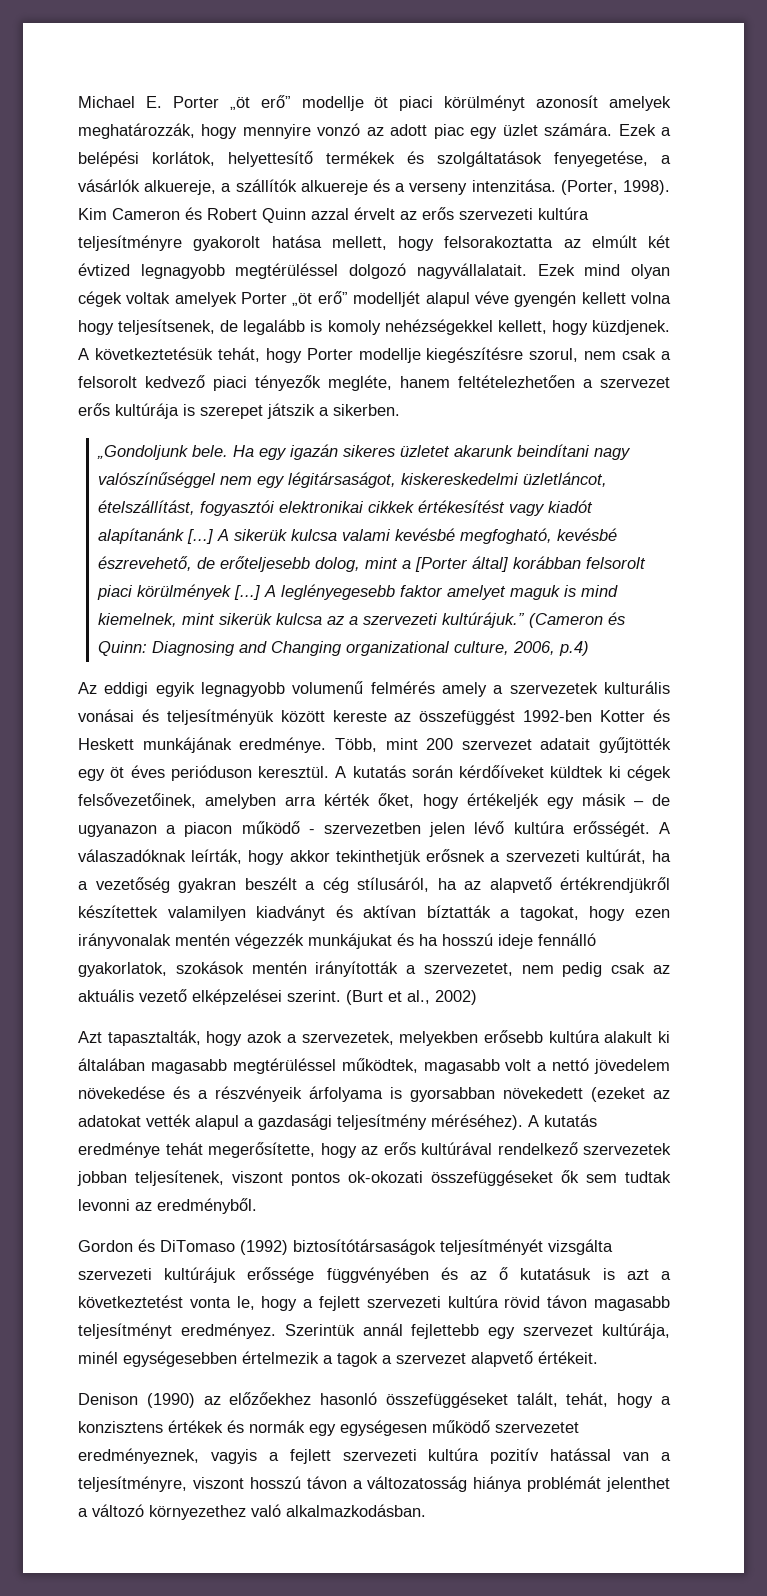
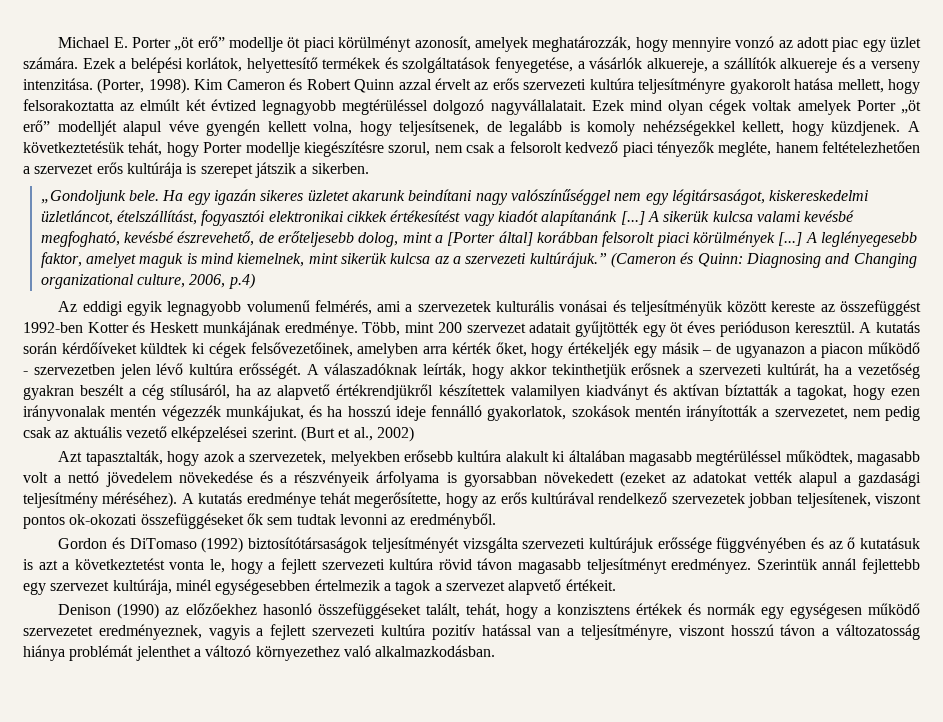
- Michael E. Porter „öt erő” modellje öt piaci körülményt azonosít amelyek meghatározzák, hogy mennyire vonzó az adott piac egy üzlet számára.
+ Michael E. Porter „öt erő” modellje öt piaci körülményt azonosít, amelyek meghatározzák, hogy mennyire vonzó az adott piac egy üzlet számára.
- Ezek mind olyan cégek voltak amelyek Porter „öt erő” modelljét alapul véve gyengén kellett volna hogy teljesítsenek, de legalább is komoly nehézségekkel kellett, hogy küzdjenek.
+ Ezek mind olyan cégek voltak amelyek Porter „öt erő” modelljét alapul véve gyengén kellett volna, hogy teljesítsenek, de legalább is komoly nehézségekkel kellett, hogy küzdjenek.
- A leglényegesebb faktor amelyet maguk is mind kiemelnek, mint sikerük kulcsa az a szervezeti kultúrájuk.”
+ A leglényegesebb faktor, amelyet maguk is mind kiemelnek, mint sikerük kulcsa az a szervezeti kultúrájuk.”
- Az eddigi egyik legnagyobb volumenű felmérés amely a szervezetek kulturális vonásai és teljesítményük között kereste az összefüggést 1992-ben Kotter és Heskett munkájának eredménye.
+ Az eddigi egyik legnagyobb volumenű felmérés, ami a szervezetek kulturális vonásai és teljesítményük között kereste az összefüggést 1992-ben Kotter és Heskett munkájának eredménye.
- A válaszadóknak leírták, hogy akkor tekinthetjük erősnek a szervezeti kultúrát, ha a vezetőség gyakran beszélt a cég stílusáról, ha az alapvető értékrendjükről készítettek valamilyen kiadványt és aktívan bíztatták a tagokat, hogy ezen irányvonalak mentén végezzék munkájukat és ha hosszú ideje fennálló gyakorlatok, szokások mentén irányították a szervezetet, nem pedig csak az aktuális vezető elképzelései szerint.
+ A válaszadóknak leírták, hogy akkor tekinthetjük erősnek a szervezeti kultúrát, ha a vezetőség gyakran beszélt a cég stílusáról, ha az alapvető értékrendjükről készítettek valamilyen kiadványt és aktívan bíztatták a tagokat, hogy ezen irányvonalak mentén végezzék munkájukat, és ha hosszú ideje fennálló gyakorlatok, szokások mentén irányították a szervezetet, nem pedig csak az aktuális vezető elképzelései szerint.

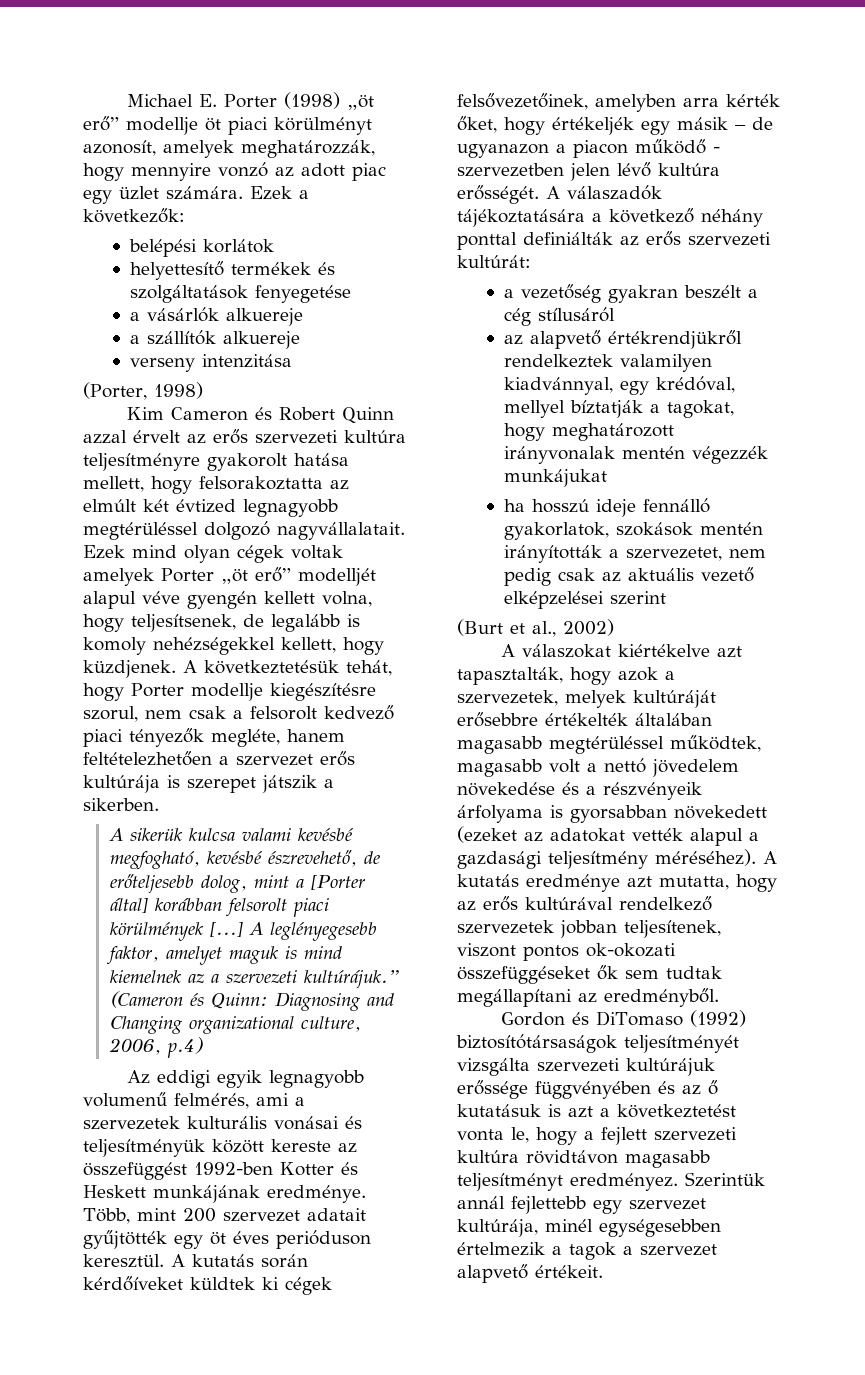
- Michael E. Porter „öt erő” modellje öt piaci körülményt azonosít, amelyek meghatározzák, hogy mennyire vonzó az adott piac egy üzlet számára.
+ Michael E. Porter (1998) „öt erő” modellje öt piaci körülményt azonosít, amelyek meghatározzák, hogy mennyire vonzó az adott piac egy üzlet számára.
- Ezek a belépési korlátok, helyettesítő termékek és szolgáltatások fenyegetése, a vásárlók alkuereje, a szállítók alkuereje és a verseny intenzitása. (Porter, 1998). Kim Cameron és Robert Quinn azzal érvelt az erős szervezeti kultúra teljesítményre gyakorolt hatása mellett, hogy felsorakoztatta az elmúlt két évtized legnagyobb megtérüléssel dolgozó nagyvállalatait.
+ Ezek a következők:
+ belépési korlátok
+ helyettesítő termékek és szolgáltatások fenyegetése
+ a vásárlók alkuereje
+ a szállítók alkuereje
+ verseny intenzitása
+ (Porter, 1998)
+ Kim Cameron és Robert Quinn azzal érvelt az erős szervezeti kultúra teljesítményre gyakorolt hatása mellett, hogy felsorakoztatta az elmúlt két évtized legnagyobb megtérüléssel dolgozó nagyvállalatait.
- „Gondoljunk bele. Ha egy igazán sikeres üzletet akarunk beindítani nagy valószínűséggel nem egy légitársaságot, kiskereskedelmi üzletláncot, ételszállítást, fogyasztói elektronikai cikkek értékesítést vagy kiadót alapítanánk [...]
- A leglényegesebb faktor, amelyet maguk is mind kiemelnek, mint sikerük kulcsa az a szervezeti kultúrájuk.”
+ A leglényegesebb faktor, amelyet maguk is mind kiemelnek az a szervezeti kultúrájuk.”
- A válaszadóknak leírták, hogy akkor tekinthetjük erősnek a szervezeti kultúrát, ha a vezetőség gyakran beszélt a cég stílusáról, ha az alapvető értékrendjükről készítettek valamilyen kiadványt és aktívan bíztatták a tagokat, hogy ezen irányvonalak mentén végezzék munkájukat, és ha hosszú ideje fennálló gyakorlatok, szokások mentén irányították a szervezetet, nem pedig csak az aktuális vezető elképzelései szerint. (Burt et al., 2002)
+ A válaszadók tájékoztatására a következő néhány ponttal definiálták az erős szervezeti kultúrát:
+ a vezetőség gyakran beszélt a cég stílusáról
+ az alapvető értékrendjükről rendelkeztek valamilyen kiadvánnyal, egy krédóval, mellyel bíztatják a tagokat, hogy meghatározott irányvonalak mentén végezzék munkájukat
+ ha hosszú ideje fennálló gyakorlatok, szokások mentén irányították a szervezetet, nem pedig csak az aktuális vezető elképzelései szerint
+ (Burt et al., 2002)
- Azt tapasztalták, hogy azok a szervezetek, melyekben erősebb kultúra alakult ki általában magasabb megtérüléssel működtek, magasabb volt a nettó jövedelem növekedése és a részvényeik árfolyama is gyorsabban növekedett (ezeket az adatokat vették alapul a gazdasági teljesítmény méréséhez).
+ A válaszokat kiértékelve azt tapasztalták, hogy azok a szervezetek, melyek kultúráját erősebbre értékelték általában magasabb megtérüléssel működtek, magasabb volt a nettó jövedelem növekedése és a részvényeik árfolyama is gyorsabban növekedett (ezeket az adatokat vették alapul a gazdasági teljesítmény méréséhez).
- A kutatás eredménye tehát megerősítette, hogy az erős kultúrával rendelkező szervezetek jobban teljesítenek, viszont pontos ok-okozati összefüggéseket ők sem tudtak levonni az eredményből.
+ A kutatás eredménye azt mutatta, hogy az erős kultúrával rendelkező szervezetek jobban teljesítenek, viszont pontos ok-okozati összefüggéseket ők sem tudtak megállapítani az eredményből.
- Gordon és DiTomaso (1992) biztosítótársaságok teljesítményét vizsgálta szervezeti kultúrájuk erőssége függvényében és az ő kutatásuk is azt a következtetést vonta le, hogy a fejlett szervezeti kultúra rövid távon magasabb teljesítményt eredményez.
+ Gordon és DiTomaso (1992) biztosítótársaságok teljesítményét vizsgálta szervezeti kultúrájuk erőssége függvényében és az ő kutatásuk is azt a következtetést vonta le, hogy a fejlett szervezeti kultúra rövidtávon magasabb teljesítményt eredményez.
- Denison (1990) az előzőekhez hasonló összefüggéseket talált, tehát, hogy a konzisztens értékek és normák egy egységesen működő szervezetet eredményeznek, vagyis a fejlett szervezeti kultúra pozitív hatással van a teljesítményre, viszont hosszú távon a változatosság hiánya problémát jelenthet a változó környezethez való alkalmazkodásban.

